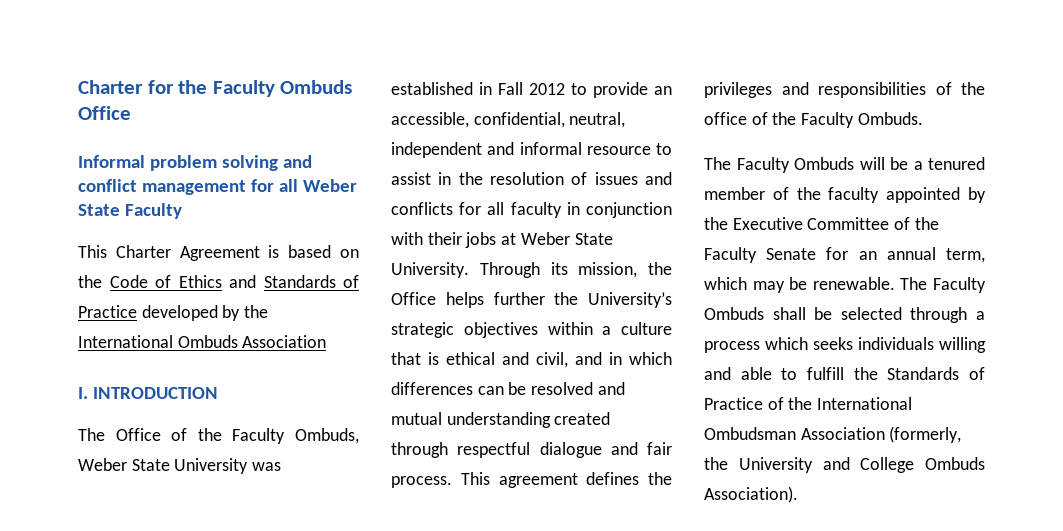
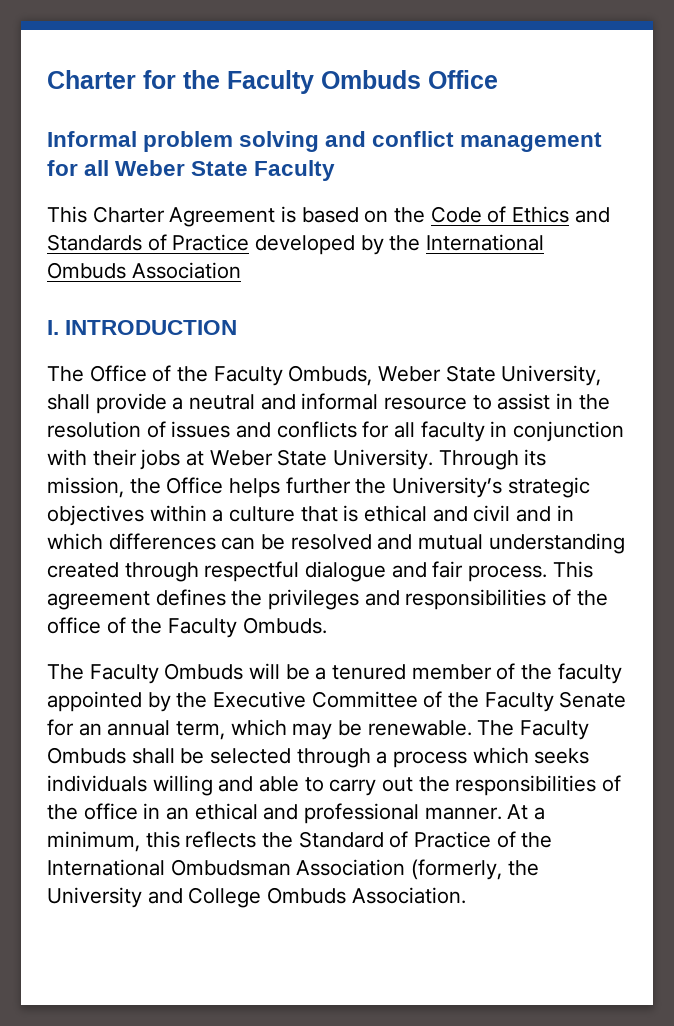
- The Office of the Faculty Ombuds, Weber State University was established in Fall 2012 to provide an accessible, confidential, neutral, independent and informal resource to assist in the resolution of issues and conflicts for all faculty in conjunction with their jobs at Weber State University.
+ The Office of the Faculty Ombuds, Weber State University, shall provide a neutral and informal resource to assist in the resolution of issues and conflicts for all faculty in conjunction with their jobs at Weber State University.
- Through its mission, the Office helps further the University’s strategic objectives within a culture that is ethical and civil, and in which differences can be resolved and mutual understanding created through respectful dialogue and fair process.
+ Through its mission, the Office helps further the University’s strategic objectives within a culture that is ethical and civil and in which differences can be resolved and mutual understanding created through respectful dialogue and fair process.
- The Faculty Ombuds shall be selected through a process which seeks individuals willing and able to fulfill the Standards of Practice of the International Ombudsman Association (formerly, the University and College Ombuds Association).
+ The Faculty Ombuds shall be selected through a process which seeks individuals willing and able to carry out the responsibilities of the office in an ethical and professional manner. At a minimum, this reflects the Standard of Practice of the International Ombudsman Association (formerly, the University and College Ombuds Association.

